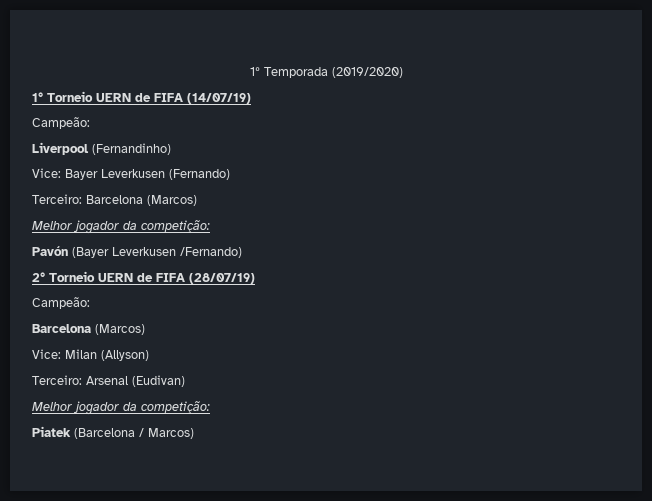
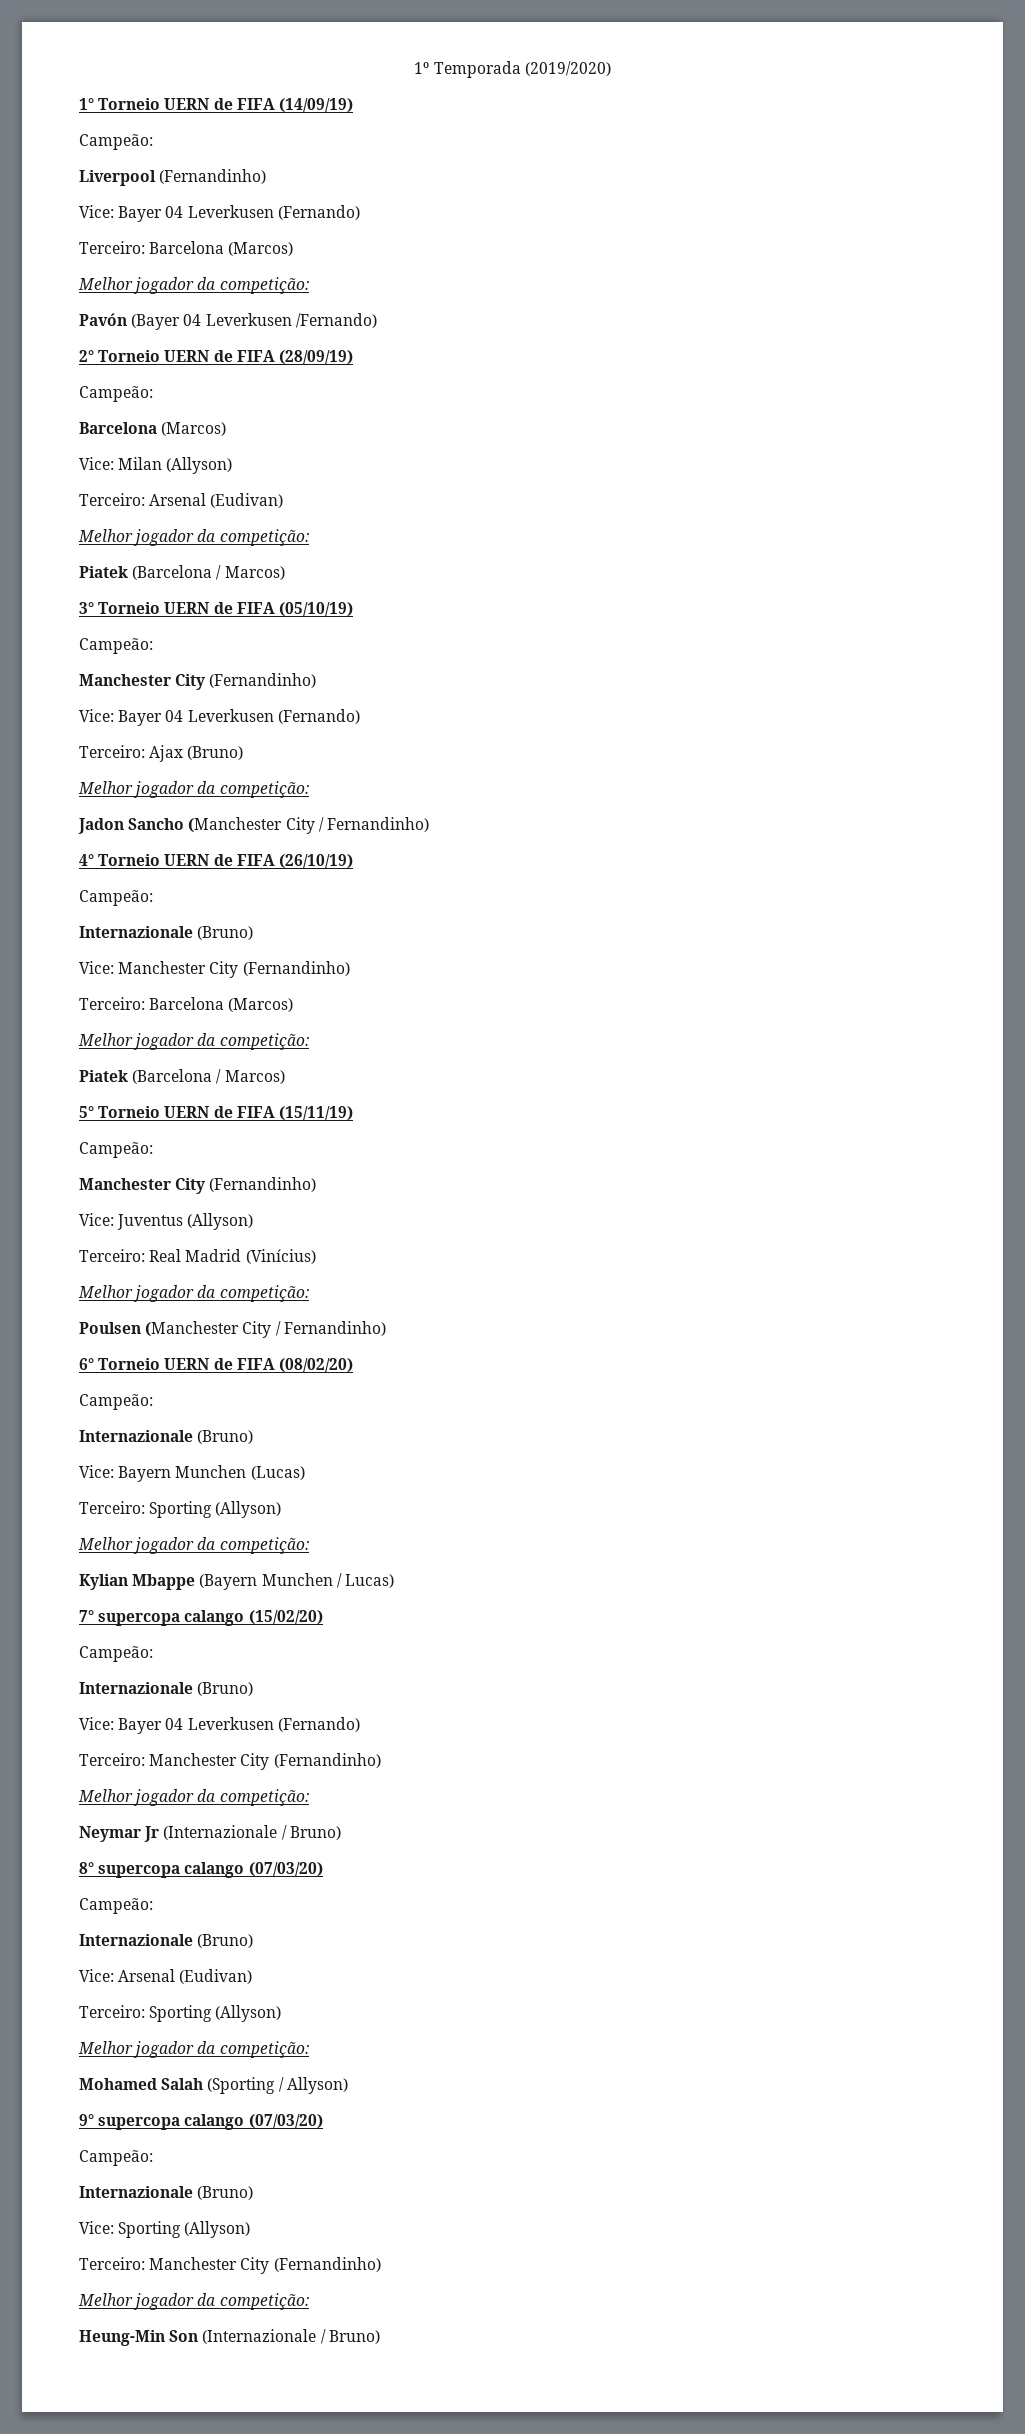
- 1° Torneio UERN de FIFA (14/07/19)
+ 1° Torneio UERN de FIFA (14/09/19)
  Liverpool (Fernandinho)
- Vice: Bayer Leverkusen (Fernando)
+ Vice: Bayer 04 Leverkusen (Fernando)
- Pavón (Bayer Leverkusen /Fernando)
+ Pavón (Bayer 04 Leverkusen /Fernando)
- 2° Torneio UERN de FIFA (28/07/19)
+ 2° Torneio UERN de FIFA (28/09/19)
+ 3° Torneio UERN de FIFA (05/10/19)
+ Campeão:
+ Manchester City (Fernandinho)
+ Vice: Bayer 04 Leverkusen (Fernando)
+ Terceiro: Ajax (Bruno)
+ Melhor jogador da competição:
+ Jadon Sancho (Manchester City / Fernandinho)
+ 4° Torneio UERN de FIFA (26/10/19)
+ Campeão:
+ Internazionale (Bruno)
+ Vice: Manchester City (Fernandinho)
+ Terceiro: Barcelona (Marcos)
+ Melhor jogador da competição:
+ Piatek (Barcelona / Marcos)
+ 5° Torneio UERN de FIFA (15/11/19)
+ Campeão:
+ Manchester City (Fernandinho)
+ Vice: Juventus (Allyson)
+ Terceiro: Real Madrid (Vinícius)
+ Melhor jogador da competição:
+ Poulsen (Manchester City / Fernandinho)
+ 6° Torneio UERN de FIFA (08/02/20)
+ Campeão:
+ Internazionale (Bruno)
+ Vice: Bayern Munchen (Lucas)
+ Terceiro: Sporting (Allyson)
+ Melhor jogador da competição:
+ Kylian Mbappe (Bayern Munchen / Lucas)
+ 7° supercopa calango (15/02/20)
+ Campeão:
+ Internazionale (Bruno)
+ Vice: Bayer 04 Leverkusen (Fernando)
+ Terceiro: Manchester City (Fernandinho)
+ Melhor jogador da competição:
+ Neymar Jr (Internazionale / Bruno)
+ 8° supercopa calango (07/03/20)
+ Campeão:
+ Internazionale (Bruno)
+ Vice: Arsenal (Eudivan)
+ Terceiro: Sporting (Allyson)
+ Melhor jogador da competição:
+ Mohamed Salah (Sporting / Allyson)
+ 9° supercopa calango (07/03/20)
+ Campeão:
+ Internazionale (Bruno)
+ Vice: Sporting (Allyson)
+ Terceiro: Manchester City (Fernandinho)
+ Melhor jogador da competição:
+ Heung-Min Son (Internazionale / Bruno)

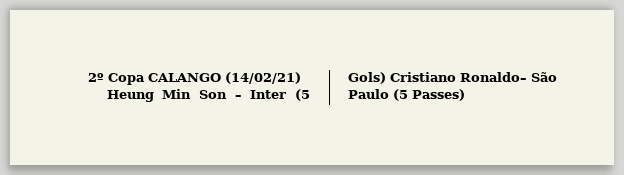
- 1º Temporada (2019/2020)
- 1° Torneio UERN de FIFA (14/09/19)
- Campeão:
- Liverpool (Fernandinho)
- Vice: Bayer 04 Leverkusen (Fernando)
- Terceiro: Barcelona (Marcos)
- Melhor jogador da competição:
- Pavón (Bayer 04 Leverkusen /Fernando)
- 2° Torneio UERN de FIFA (28/09/19)
- Campeão:
- Barcelona (Marcos)
- Vice: Milan (Allyson)
- Terceiro: Arsenal (Eudivan)
- Melhor jogador da competição:
- Piatek (Barcelona / Marcos)
- 3° Torneio UERN de FIFA (05/10/19)
- Campeão:
- Manchester City (Fernandinho)
- Vice: Bayer 04 Leverkusen (Fernando)
- Terceiro: Ajax (Bruno)
- Melhor jogador da competição:
- Jadon Sancho (Manchester City / Fernandinho)
- 4° Torneio UERN de FIFA (26/10/19)
- Campeão:
- Internazionale (Bruno)
- Vice: Manchester City (Fernandinho)
- Terceiro: Barcelona (Marcos)
- Melhor jogador da competição:
- Piatek (Barcelona / Marcos)
- 5° Torneio UERN de FIFA (15/11/19)
- Campeão:
- Manchester City (Fernandinho)
- Vice: Juventus (Allyson)
- Terceiro: Real Madrid (Vinícius)
- Melhor jogador da competição:
- Poulsen (Manchester City / Fernandinho)
- 6° Torneio UERN de FIFA (08/02/20)
- Campeão:
- Internazionale (Bruno)
- Vice: Bayern Munchen (Lucas)
- Terceiro: Sporting (Allyson)
- Melhor jogador da competição:
- Kylian Mbappe (Bayern Munchen / Lucas)
- 7° supercopa calango (15/02/20)
- Campeão:
- Internazionale (Bruno)
- Vice: Bayer 04 Leverkusen (Fernando)
- Terceiro: Manchester City (Fernandinho)
- Melhor jogador da competição:
- Neymar Jr (Internazionale / Bruno)
- 8° supercopa calango (07/03/20)
- Campeão:
- Internazionale (Bruno)
- Vice: Arsenal (Eudivan)
- Terceiro: Sporting (Allyson)
- Melhor jogador da competição:
- Mohamed Salah (Sporting / Allyson)
- 9° supercopa calango (07/03/20)
- Campeão:
- Internazionale (Bruno)
- Vice: Sporting (Allyson)
- Terceiro: Manchester City (Fernandinho)
- Melhor jogador da competição:
- Heung-Min Son (Internazionale / Bruno)
+ 2º Copa CALANGO (14/02/21)
+ Heung Min Son – Inter (5 Gols) Cristiano Ronaldo– São Paulo (5 Passes)

